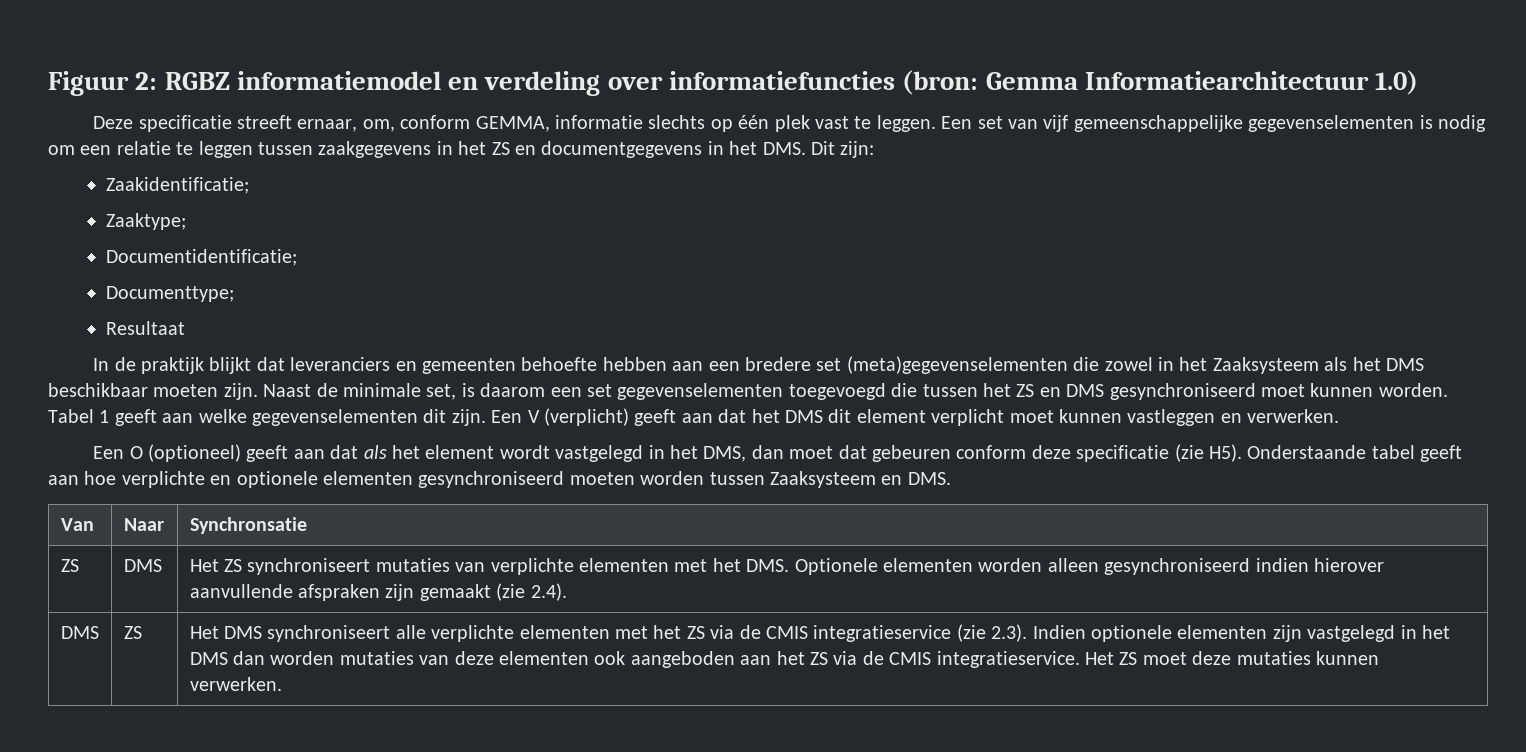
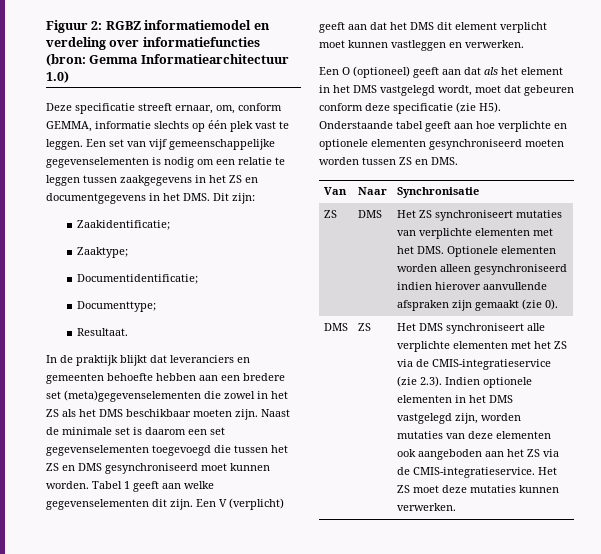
- Resultaat
+ Resultaat.
- In de praktijk blijkt dat leveranciers en gemeenten behoefte hebben aan een bredere set (meta)gegevenselementen die zowel in het Zaaksysteem als het DMS beschikbaar moeten zijn.
+ In de praktijk blijkt dat leveranciers en gemeenten behoefte hebben aan een bredere set (meta)gegevenselementen die zowel in het ZS als het DMS beschikbaar moeten zijn.
- Naast de minimale set, is daarom een set gegevenselementen toegevoegd die tussen het ZS en DMS gesynchroniseerd moet kunnen worden.
+ Naast de minimale set is daarom een set gegevenselementen toegevoegd die tussen het ZS en DMS gesynchroniseerd moet kunnen worden.
- Een O (optioneel) geeft aan dat als het element wordt vastgelegd in het DMS, dan moet dat gebeuren conform deze specificatie (zie H5). Onderstaande tabel geeft aan hoe verplichte en optionele elementen gesynchroniseerd moeten worden tussen Zaaksysteem en DMS.
+ Een O (optioneel) geeft aan dat als het element in het DMS vastgelegd wordt, moet dat gebeuren conform deze specificatie (zie H5). Onderstaande tabel geeft aan hoe verplichte en optionele elementen gesynchroniseerd moeten worden tussen ZS en DMS.
- Van | Naar | Synchronsatie
+ Van | Naar | Synchronisatie
- ZS | DMS | Het ZS synchroniseert mutaties van verplichte elementen met het DMS. Optionele elementen worden alleen gesynchroniseerd indien hierover aanvullende afspraken zijn gemaakt (zie 2.4).
+ ZS | DMS | Het ZS synchroniseert mutaties van verplichte elementen met het DMS. Optionele elementen worden alleen gesynchroniseerd indien hierover aanvullende afspraken zijn gemaakt (zie 0).
- Het DMS synchroniseert alle verplichte elementen met het ZS via de CMIS integratieservice (zie 2.3). Indien optionele elementen zijn vastgelegd in het DMS dan worden mutaties van deze elementen ook aangeboden aan het ZS via de CMIS integratieservice.
+ Het DMS synchroniseert alle verplichte elementen met het ZS via de CMIS-integratieservice (zie 2.3). Indien optionele elementen in het DMS vastgelegd zijn, worden mutaties van deze elementen ook aangeboden aan het ZS via de CMIS-integratieservice.

